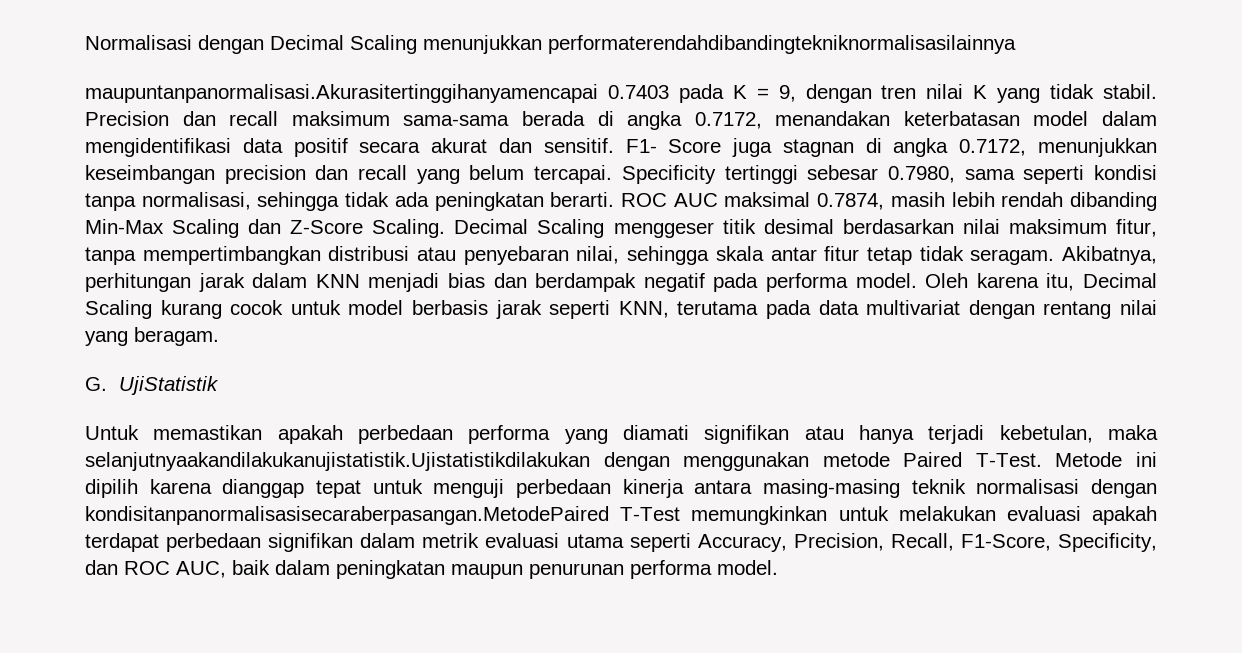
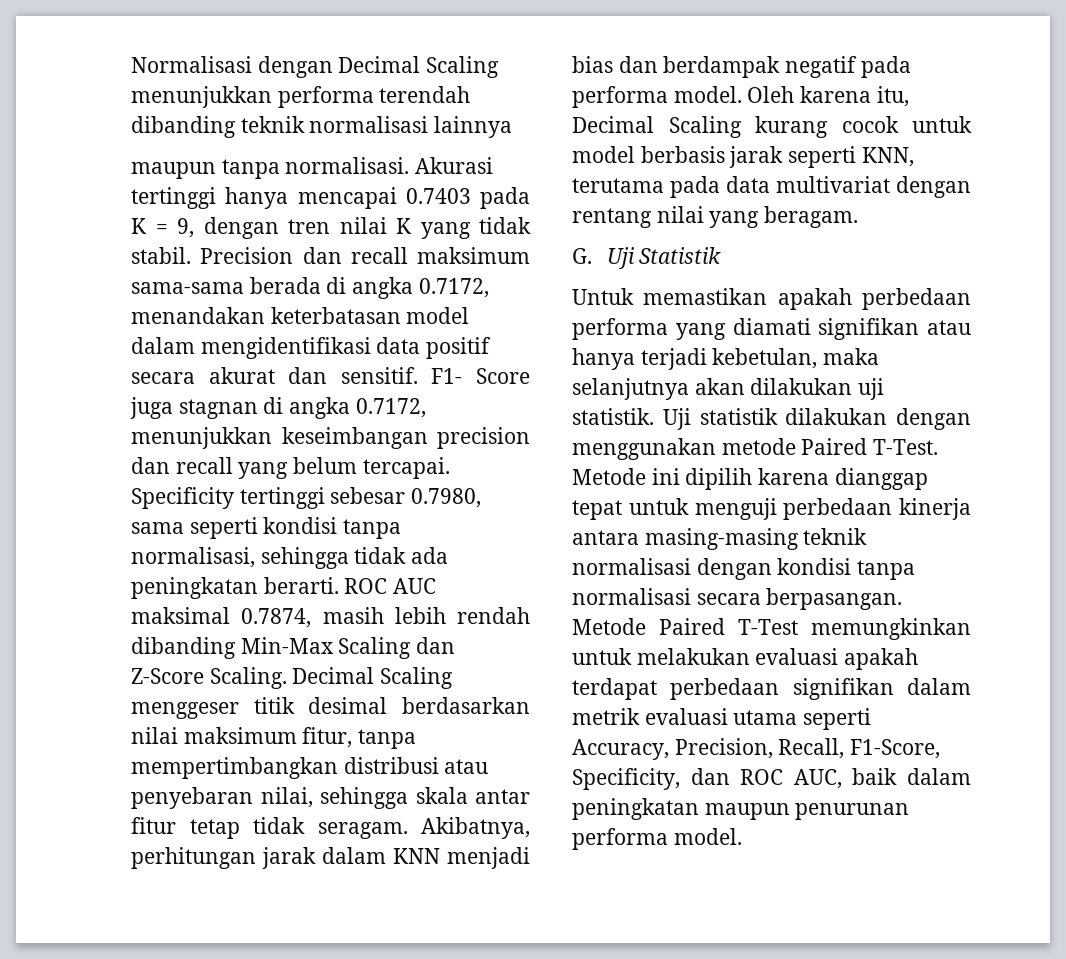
- Normalisasi dengan Decimal Scaling menunjukkan performaterendahdibandingtekniknormalisasilainnya
- maupuntanpanormalisasi.Akurasitertinggihanyamencapai 0.7403 pada K = 9, dengan tren nilai K yang tidak stabil.
+ Normalisasi dengan Decimal Scaling menunjukkan performa terendah dibanding teknik normalisasi lainnya
+ maupun tanpa normalisasi. Akurasi tertinggi hanya mencapai 0.7403 pada K = 9, dengan tren nilai K yang tidak stabil.
- G. UjiStatistik
+ G. Uji Statistik
- Untuk memastikan apakah perbedaan performa yang diamati signifikan atau hanya terjadi kebetulan, maka selanjutnyaakandilakukanujistatistik.Ujistatistikdilakukan dengan menggunakan metode Paired T-Test.
+ Untuk memastikan apakah perbedaan performa yang diamati signifikan atau hanya terjadi kebetulan, maka selanjutnya akan dilakukan uji statistik. Uji statistik dilakukan dengan menggunakan metode Paired T-Test.
- Metode ini dipilih karena dianggap tepat untuk menguji perbedaan kinerja antara masing-masing teknik normalisasi dengan kondisitanpanormalisasisecaraberpasangan.MetodePaired T-Test memungkinkan untuk melakukan evaluasi apakah terdapat perbedaan signifikan dalam metrik evaluasi utama seperti Accuracy, Precision, Recall, F1-Score, Specificity, dan ROC AUC, baik dalam peningkatan maupun penurunan performa model.
+ Metode ini dipilih karena dianggap tepat untuk menguji perbedaan kinerja antara masing-masing teknik normalisasi dengan kondisi tanpa normalisasi secara berpasangan. Metode Paired T-Test memungkinkan untuk melakukan evaluasi apakah terdapat perbedaan signifikan dalam metrik evaluasi utama seperti Accuracy, Precision, Recall, F1-Score, Specificity, dan ROC AUC, baik dalam peningkatan maupun penurunan performa model.

